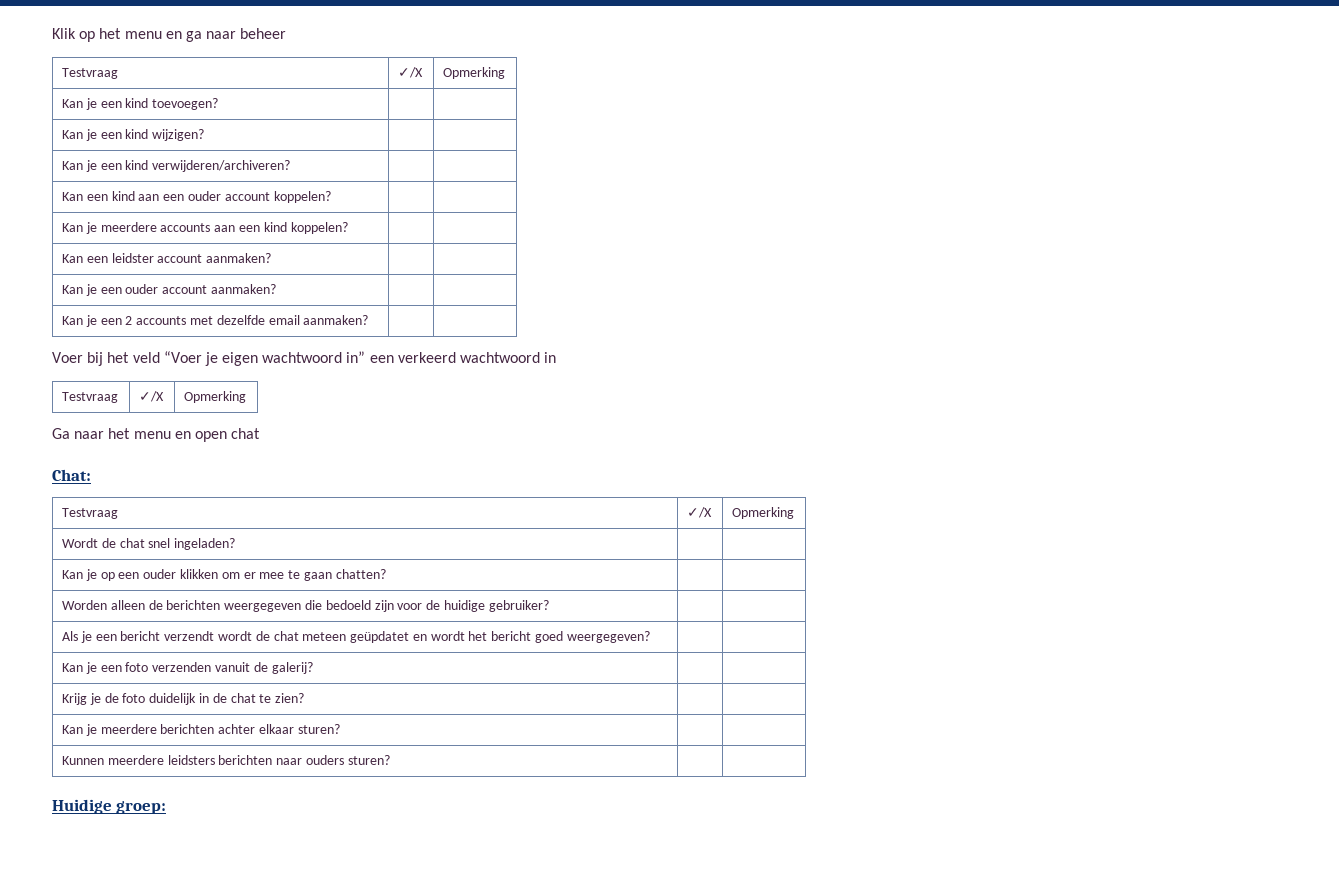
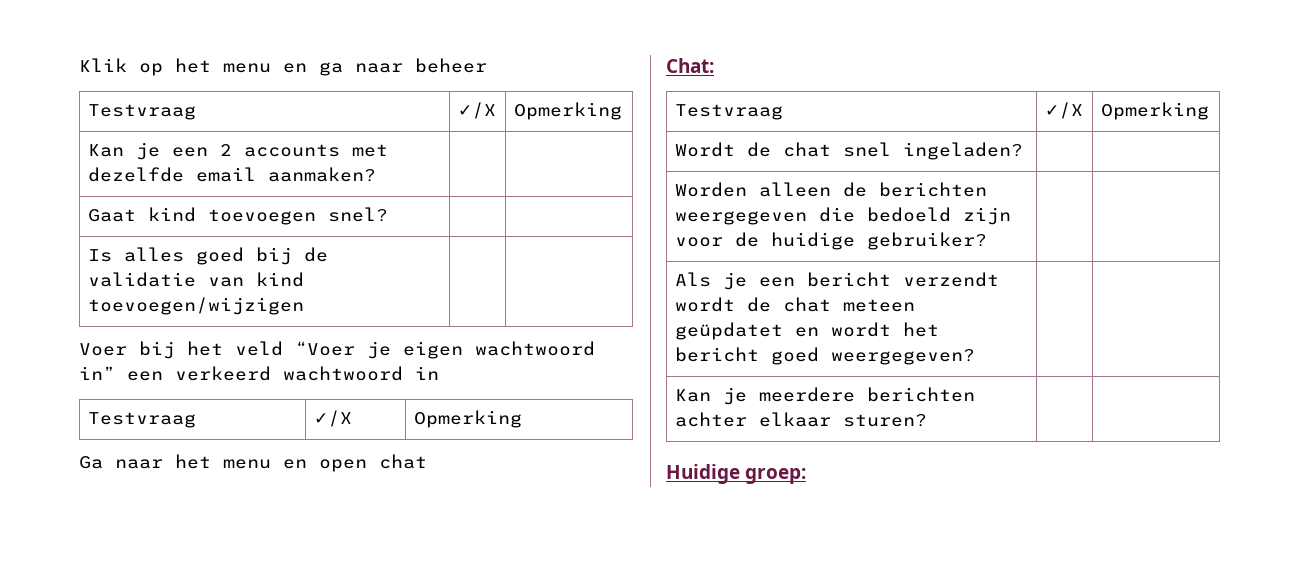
- Kan je een kind toevoegen? | |
- Kan je een kind wijzigen? | |
- Kan je een kind verwijderen/archiveren? | |
- Kan een kind aan een ouder account koppelen? | |
- Kan je meerdere accounts aan een kind koppelen? | |
- Kan een leidster account aanmaken? | |
- Kan je een ouder account aanmaken? | |
+ Gaat kind toevoegen snel? | |
+ Is alles goed bij de validatie van kind toevoegen/wijzigen | |
- Kan je op een ouder klikken om er mee te gaan chatten? | |
- Kan je een foto verzenden vanuit de galerij? | |
- Krijg je de foto duidelijk in de chat te zien? | |
- Kunnen meerdere leidsters berichten naar ouders sturen? | |

